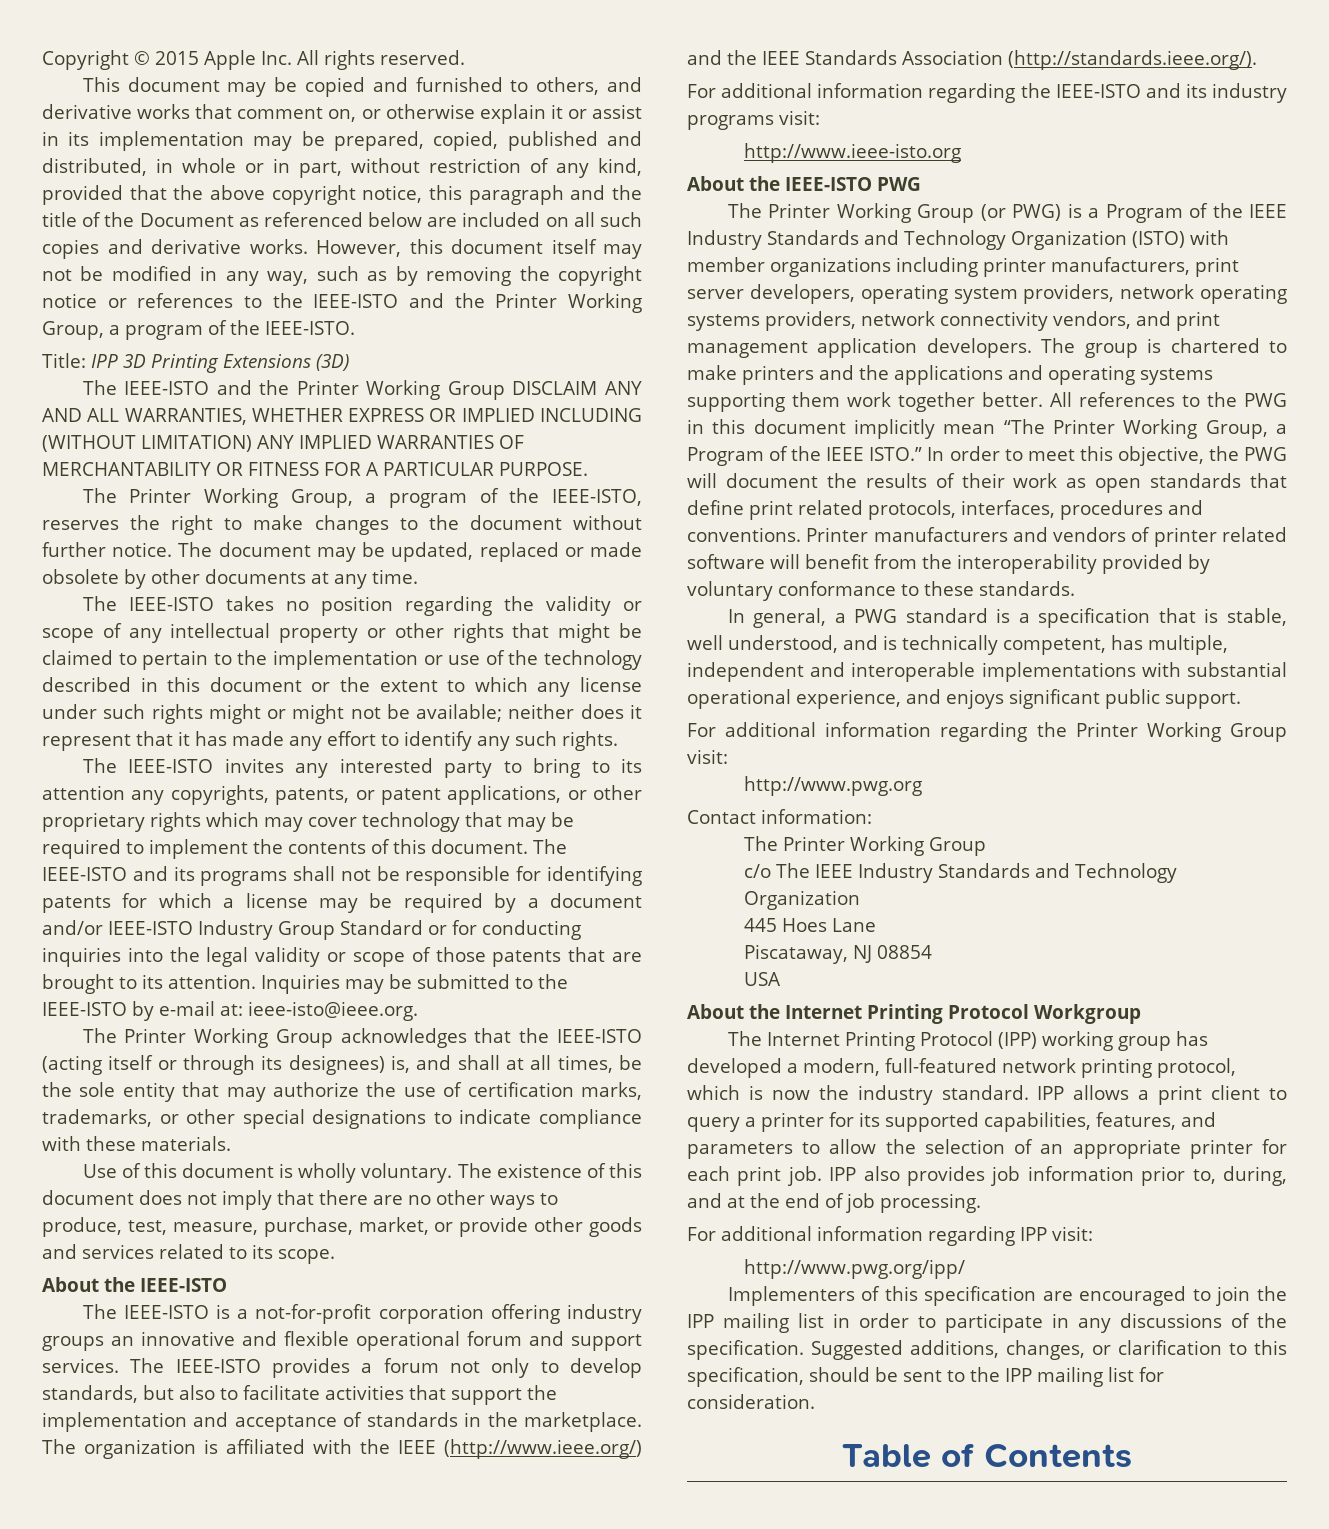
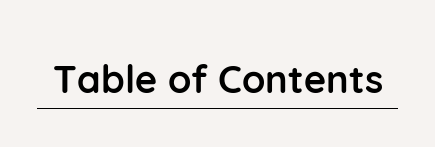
- Copyright © 2015 Apple Inc. All rights reserved.
- This document may be copied and furnished to others, and derivative works that comment on, or otherwise explain it or assist in its implementation may be prepared, copied, published and distributed, in whole or in part, without restriction of any kind, provided that the above copyright notice, this paragraph and the title of the Document as referenced below are included on all such copies and derivative works. However, this document itself may not be modified in any way, such as by removing the copyright notice or references to the IEEE-ISTO and the Printer Working Group, a program of the IEEE-ISTO.
- Title: IPP 3D Printing Extensions (3D)
- The IEEE-ISTO and the Printer Working Group DISCLAIM ANY AND ALL WARRANTIES, WHETHER EXPRESS OR IMPLIED INCLUDING (WITHOUT LIMITATION) ANY IMPLIED WARRANTIES OF MERCHANTABILITY OR FITNESS FOR A PARTICULAR PURPOSE.
- The Printer Working Group, a program of the IEEE-ISTO, reserves the right to make changes to the document without further notice. The document may be updated, replaced or made obsolete by other documents at any time.
- The IEEE-ISTO takes no position regarding the validity or scope of any intellectual property or other rights that might be claimed to pertain to the implementation or use of the technology described in this document or the extent to which any license under such rights might or might not be available; neither does it represent that it has made any effort to identify any such rights.
- The IEEE-ISTO invites any interested party to bring to its attention any copyrights, patents, or patent applications, or other proprietary rights which may cover technology that may be required to implement the contents of this document. The IEEE-ISTO and its programs shall not be responsible for identifying patents for which a license may be required by a document and/or IEEE-ISTO Industry Group Standard or for conducting inquiries into the legal validity or scope of those patents that are brought to its attention. Inquiries may be submitted to the IEEE-ISTO by e-mail at: ieee-isto@ieee.org.
- The Printer Working Group acknowledges that the IEEE-ISTO (acting itself or through its designees) is, and shall at all times, be the sole entity that may authorize the use of certification marks, trademarks, or other special designations to indicate compliance with these materials.
- Use of this document is wholly voluntary. The existence of this document does not imply that there are no other ways to produce, test, measure, purchase, market, or provide other goods and services related to its scope.
- About the IEEE-ISTO
- The IEEE-ISTO is a not-for-profit corporation offering industry groups an innovative and flexible operational forum and support services. The IEEE-ISTO provides a forum not only to develop standards, but also to facilitate activities that support the implementation and acceptance of standards in the marketplace. The organization is affiliated with the IEEE (http://www.ieee.org/) and the IEEE Standards Association (http://standards.ieee.org/).
- For additional information regarding the IEEE-ISTO and its industry programs visit:
- http://www.ieee-isto.org
- About the IEEE-ISTO PWG
- The Printer Working Group (or PWG) is a Program of the IEEE Industry Standards and Technology Organization (ISTO) with member organizations including printer manufacturers, print server developers, operating system providers, network operating systems providers, network connectivity vendors, and print management application developers. The group is chartered to make printers and the applications and operating systems supporting them work together better. All references to the PWG in this document implicitly mean “The Printer Working Group, a Program of the IEEE ISTO.” In order to meet this objective, the PWG will document the results of their work as open standards that define print related protocols, interfaces, procedures and conventions. Printer manufacturers and vendors of printer related software will benefit from the interoperability provided by voluntary conformance to these standards.
- In general, a PWG standard is a specification that is stable, well understood, and is technically competent, has multiple, independent and interoperable implementations with substantial operational experience, and enjoys significant public support.
- For additional information regarding the Printer Working Group visit:
- http://www.pwg.org
- Contact information:
- The Printer Working Group
- c/o The IEEE Industry Standards and Technology Organization
- 445 Hoes Lane
- Piscataway, NJ 08854
- USA
- About the Internet Printing Protocol Workgroup
- The Internet Printing Protocol (IPP) working group has developed a modern, full-featured network printing protocol, which is now the industry standard. IPP allows a print client to query a printer for its supported capabilities, features, and parameters to allow the selection of an appropriate printer for each print job. IPP also provides job information prior to, during, and at the end of job processing.
- For additional information regarding IPP visit:
- http://www.pwg.org/ipp/
- Implementers of this specification are encouraged to join the IPP mailing list in order to participate in any discussions of the specification. Suggested additions, changes, or clarification to this specification, should be sent to the IPP mailing list for consideration.

